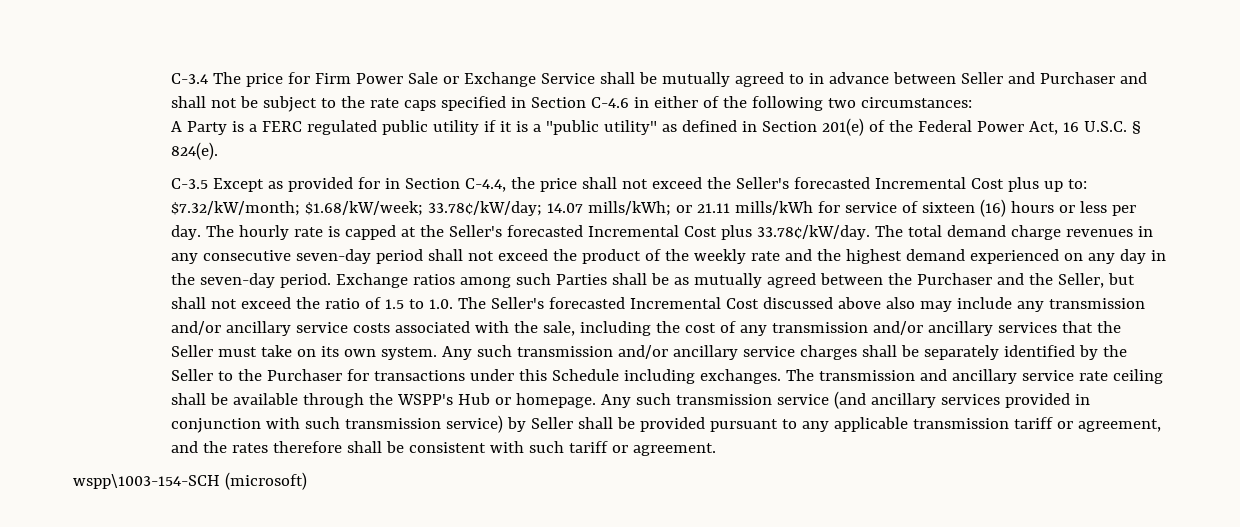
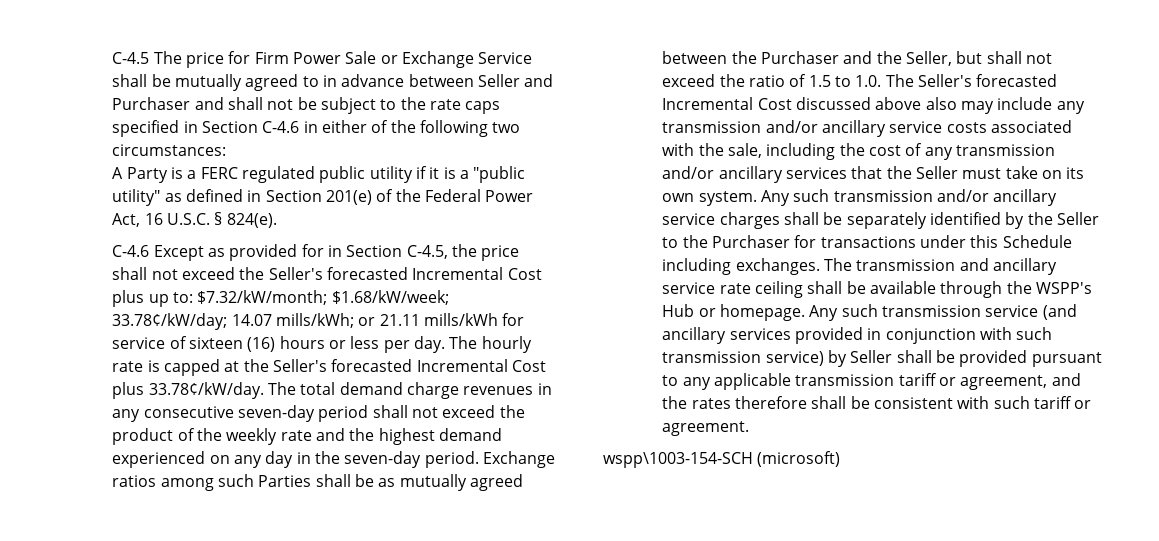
- C-3.4 The price for Firm Power Sale or Exchange Service shall be mutually agreed to in advance between Seller and Purchaser and shall not be subject to the rate caps specified in Section C-4.6 in either of the following two circumstances:
+ C-4.5 The price for Firm Power Sale or Exchange Service shall be mutually agreed to in advance between Seller and Purchaser and shall not be subject to the rate caps specified in Section C-4.6 in either of the following two circumstances:
- C-3.5 Except as provided for in Section C-4.4, the price shall not exceed the Seller's forecasted Incremental Cost plus up to: $7.32/kW/month; $1.68/kW/week; 33.78¢/kW/day; 14.07 mills/kWh; or 21.11 mills/kWh for service of sixteen (16) hours or less per day.
+ C-4.6 Except as provided for in Section C-4.5, the price shall not exceed the Seller's forecasted Incremental Cost plus up to: $7.32/kW/month; $1.68/kW/week; 33.78¢/kW/day; 14.07 mills/kWh; or 21.11 mills/kWh for service of sixteen (16) hours or less per day.

